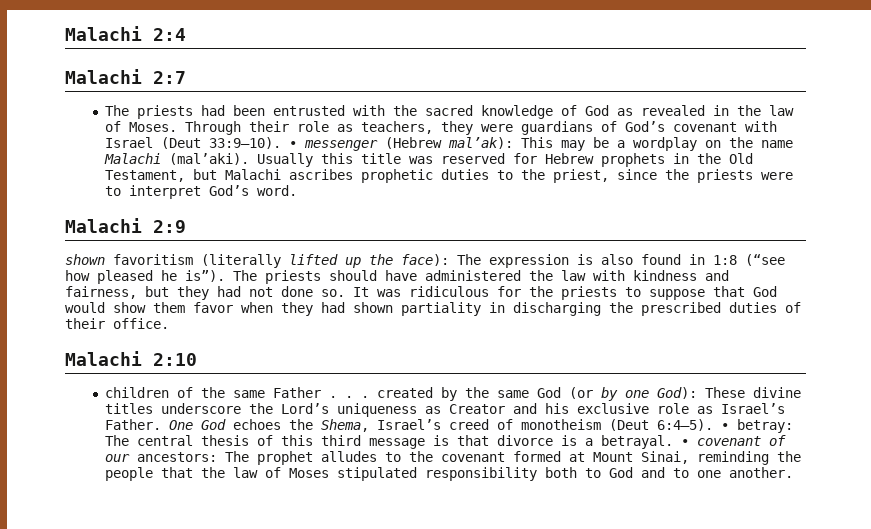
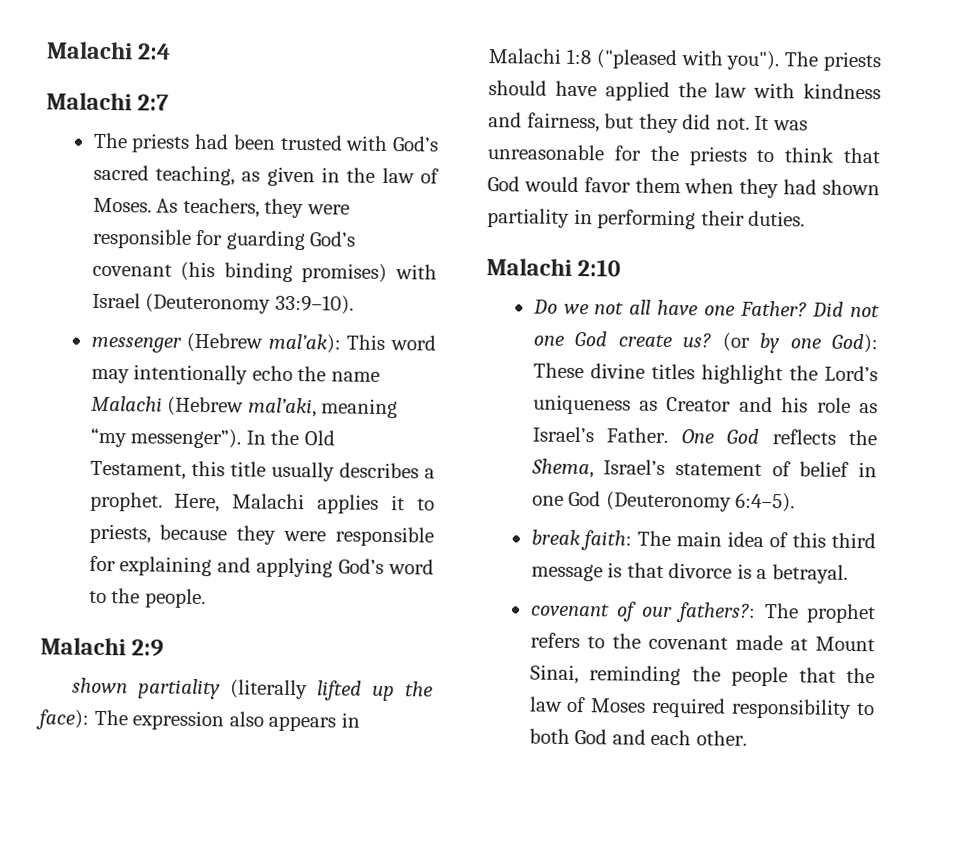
- The priests had been entrusted with the sacred knowledge of God as revealed in the law of Moses.
+ The priests had been trusted with God’s sacred teaching, as given in the law of Moses.
- Through their role as teachers, they were guardians of God’s covenant with Israel (Deut 33:9–10). • messenger (Hebrew mal’ak): This may be a wordplay on the name Malachi (mal’aki). Usually this title was reserved for Hebrew prophets in the Old Testament, but Malachi ascribes prophetic duties to the priest, since the priests were to interpret God’s word.
+ As teachers, they were responsible for guarding God’s covenant (his binding promises) with Israel (Deuteronomy 33:9–10).
+ messenger (Hebrew mal’ak): This word may intentionally echo the name Malachi (Hebrew mal’aki, meaning “my messenger”). In the Old Testament, this title usually describes a prophet. Here, Malachi applies it to priests, because they were responsible for explaining and applying God’s word to the people.
- shown favoritism (literally lifted up the face): The expression is also found in 1:8 (“see how pleased he is”).
+ shown partiality (literally lifted up the face): The expression also appears in Malachi 1:8 ("pleased with you").
- The priests should have administered the law with kindness and fairness, but they had not done so.
+ The priests should have applied the law with kindness and fairness, but they did not.
- It was ridiculous for the priests to suppose that God would show them favor when they had shown partiality in discharging the prescribed duties of their office.
+ It was unreasonable for the priests to think that God would favor them when they had shown partiality in performing their duties.
  Malachi 2:10
- children of the same Father . . . created by the same God (or by one God): These divine titles underscore the Lord’s uniqueness as Creator and his exclusive role as Israel’s Father.
+ Do we not all have one Father? Did not one God create us? (or by one God): These divine titles highlight the Lord’s uniqueness as Creator and his role as Israel’s Father.
- One God echoes the Shema, Israel’s creed of monotheism (Deut 6:4–5). • betray: The central thesis of this third message is that divorce is a betrayal. • covenant of our ancestors: The prophet alludes to the covenant formed at Mount Sinai, reminding the people that the law of Moses stipulated responsibility both to God and to one another.
+ One God reflects the Shema, Israel’s statement of belief in one God (Deuteronomy 6:4–5).
+ break faith: The main idea of this third message is that divorce is a betrayal.
+ covenant of our fathers?: The prophet refers to the covenant made at Mount Sinai, reminding the people that the law of Moses required responsibility to both God and each other.

